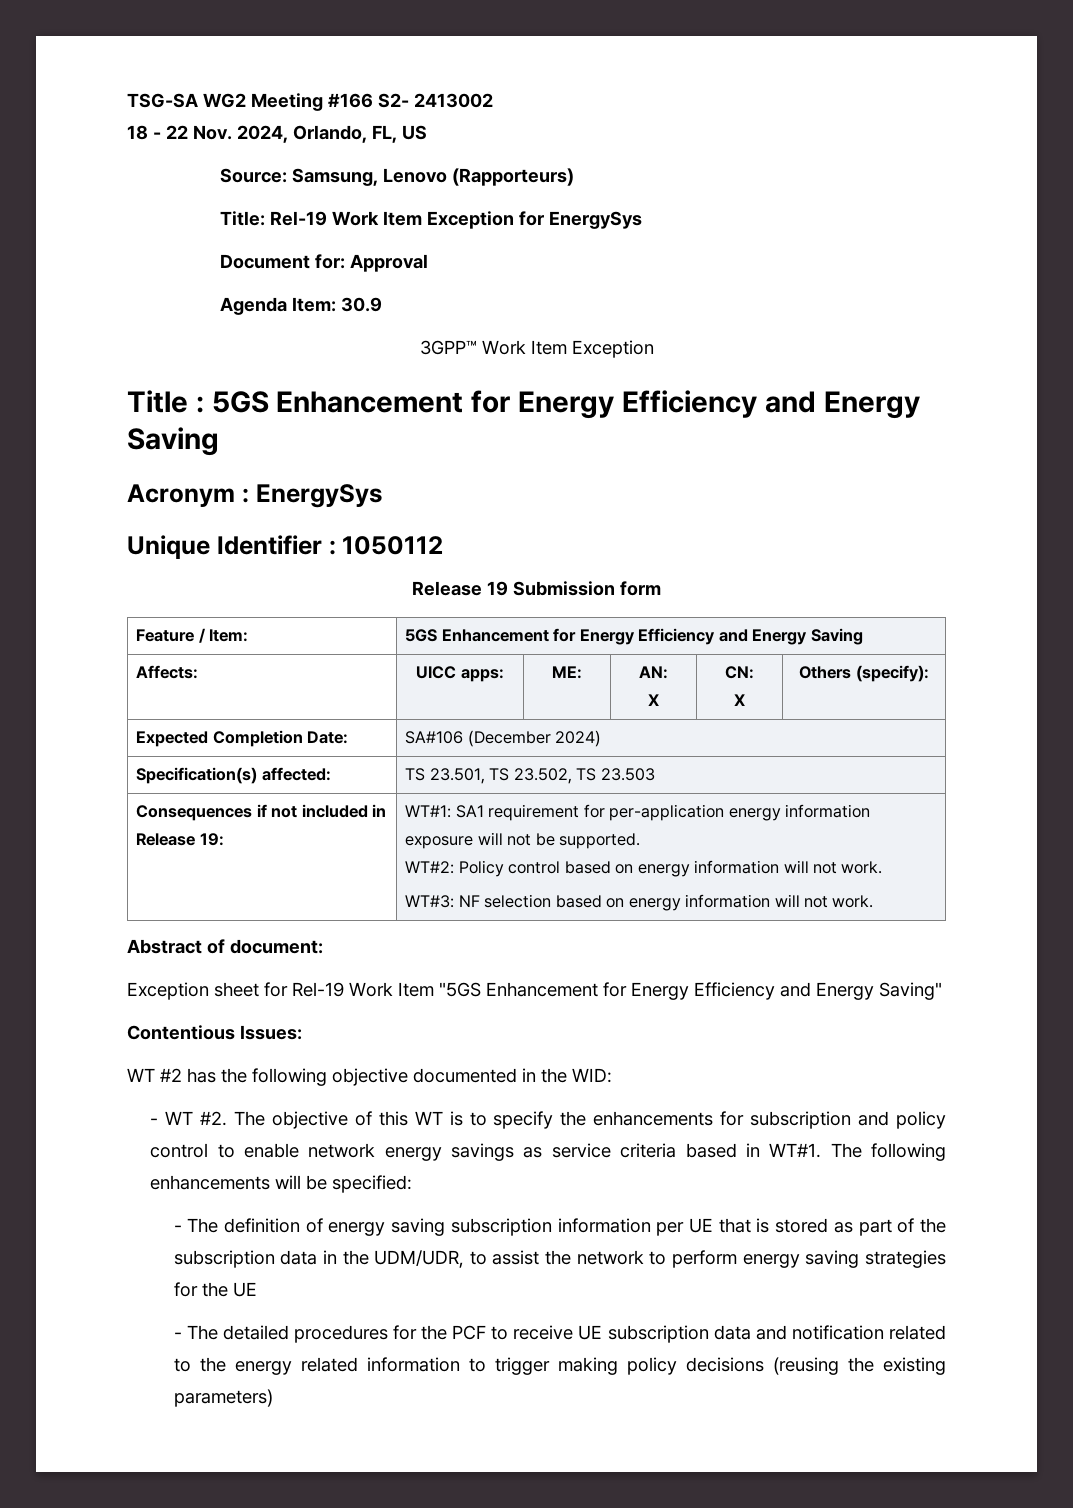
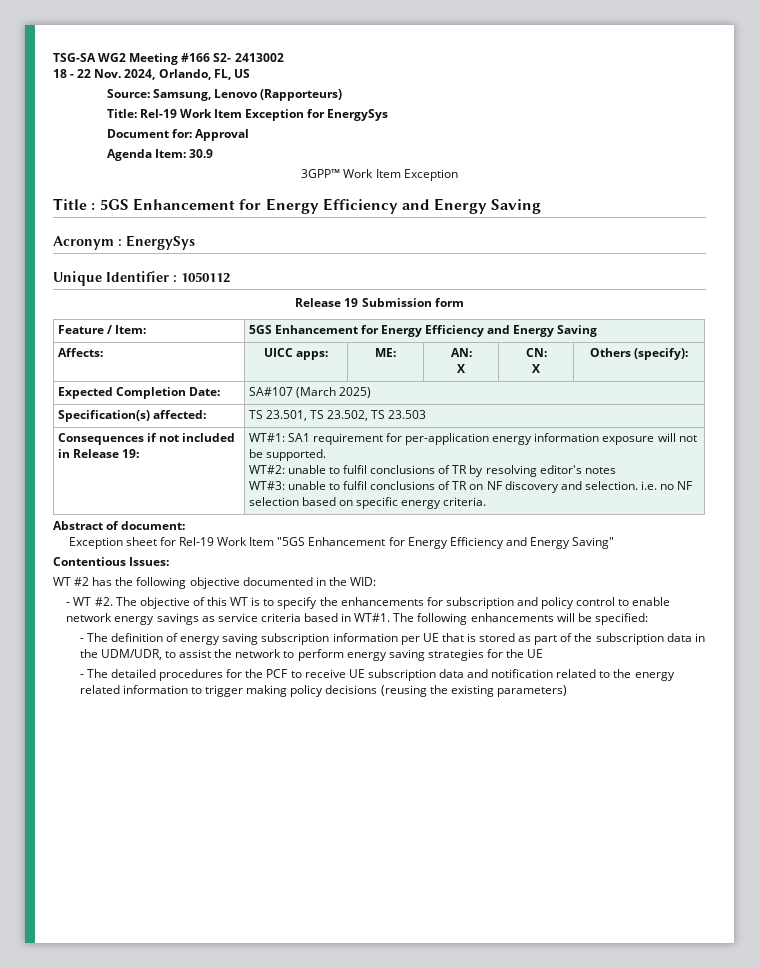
- Expected Completion Date: | SA#106 (December 2024)
+ Expected Completion Date: | SA#107 (March 2025)
- WT#2: Policy control based on energy information will not work.
- WT#3: NF selection based on energy information will not work.
+ WT#2: unable to fulfil conclusions of TR by resolving editor's notes
+ WT#3: unable to fulfil conclusions of TR on NF discovery and selection. i.e. no NF selection based on specific energy criteria.

